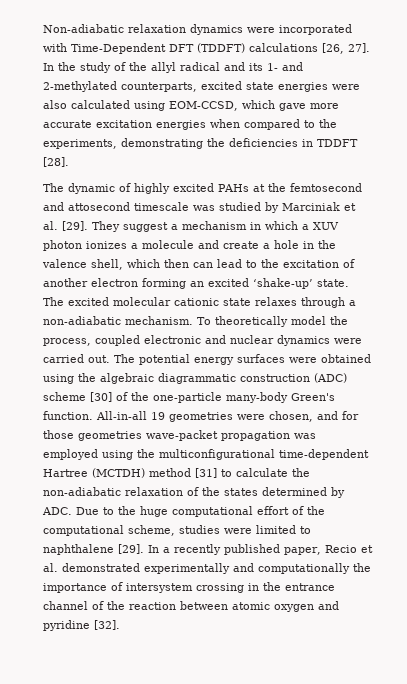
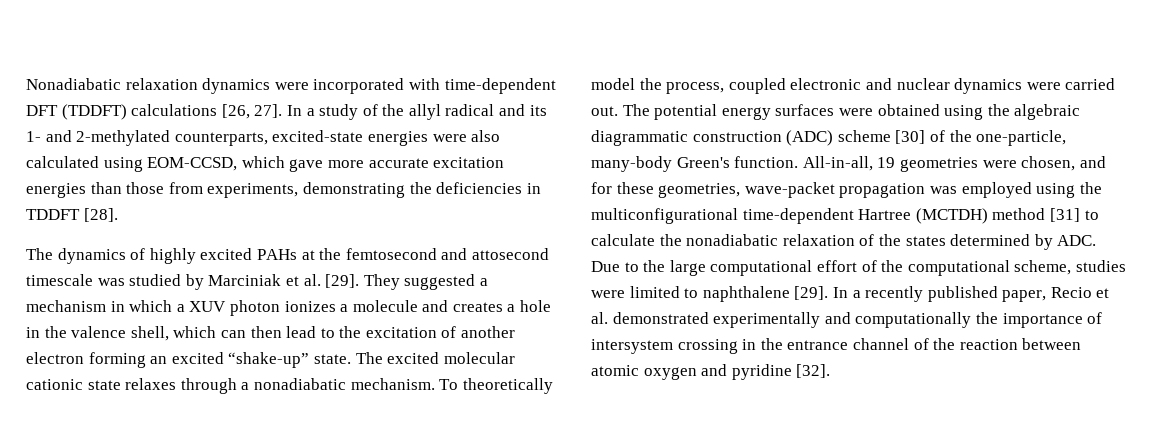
- Non-adiabatic relaxation dynamics were incorporated with Time-Dependent DFT (TDDFT) calculations [26, 27].
+ Nonadiabatic relaxation dynamics were incorporated with time-dependent DFT (TDDFT) calculations [26, 27].
- In the study of the allyl radical and its 1- and 2‑methylated counterparts, excited state energies were also calculated using EOM-CCSD, which gave more accurate excitation energies when compared to the experiments, demonstrating the deficiencies in TDDFT [28].
+ In a study of the allyl radical and its 1- and 2‑methylated counterparts, excited-state energies were also calculated using EOM-CCSD, which gave more accurate excitation energies than those from experiments, demonstrating the deficiencies in TDDFT [28].
- The dynamic of highly excited PAHs at the femtosecond and attosecond timescale was studied by Marciniak et al. [29].
+ The dynamics of highly excited PAHs at the femtosecond and attosecond timescale was studied by Marciniak et al. [29].
- They suggest a mechanism in which a XUV photon ionizes a molecule and create a hole in the valence shell, which then can lead to the excitation of another electron forming an excited ‘shake-up’ state.
+ They suggested a mechanism in which a XUV photon ionizes a molecule and creates a hole in the valence shell, which can then lead to the excitation of another electron forming an excited “shake-up” state.
- The excited molecular cationic state relaxes through a non-adiabatic mechanism.
+ The excited molecular cationic state relaxes through a nonadiabatic mechanism.
- The potential energy surfaces were obtained using the algebraic diagrammatic construction (ADC) scheme [30] of the one-particle many-body Green's function.
+ The potential energy surfaces were obtained using the algebraic diagrammatic construction (ADC) scheme [30] of the one-particle, many-body Green's function.
- All-in-all 19 geometries were chosen, and for those geometries wave-packet propagation was employed using the multiconfigurational time-dependent Hartree (MCTDH) method [31] to calculate the non-adiabatic relaxation of the states determined by ADC. Due to the huge computational effort of the computational scheme, studies were limited to naphthalene [29].
+ All-in-all, 19 geometries were chosen, and for these geometries, wave-packet propagation was employed using the multiconfigurational time-dependent Hartree (MCTDH) method [31] to calculate the nonadiabatic relaxation of the states determined by ADC. Due to the large computational effort of the computational scheme, studies were limited to naphthalene [29].

